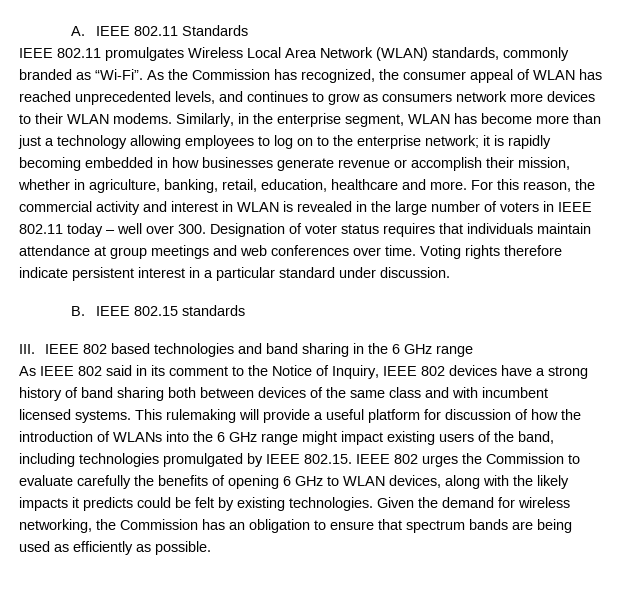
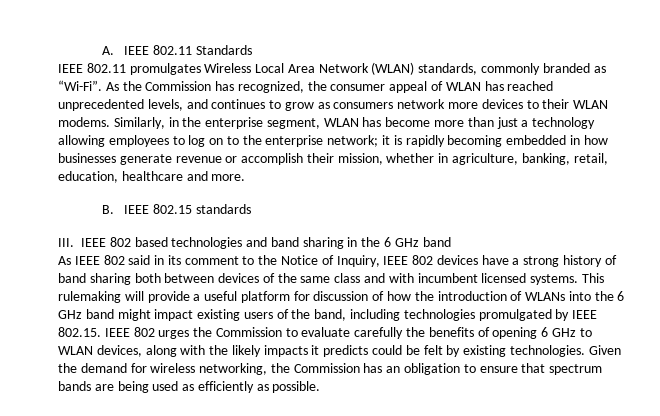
- For this reason, the commercial activity and interest in WLAN is revealed in the large number of voters in IEEE 802.11 today – well over 300. Designation of voter status requires that individuals maintain attendance at group meetings and web conferences over time. Voting rights therefore indicate persistent interest in a particular standard under discussion.
- III. IEEE 802 based technologies and band sharing in the 6 GHz range
+ III. IEEE 802 based technologies and band sharing in the 6 GHz band
- This rulemaking will provide a useful platform for discussion of how the introduction of WLANs into the 6 GHz range might impact existing users of the band, including technologies promulgated by IEEE 802.15. IEEE 802 urges the Commission to evaluate carefully the benefits of opening 6 GHz to WLAN devices, along with the likely impacts it predicts could be felt by existing technologies.
+ This rulemaking will provide a useful platform for discussion of how the introduction of WLANs into the 6 GHz band might impact existing users of the band, including technologies promulgated by IEEE 802.15. IEEE 802 urges the Commission to evaluate carefully the benefits of opening 6 GHz to WLAN devices, along with the likely impacts it predicts could be felt by existing technologies.

